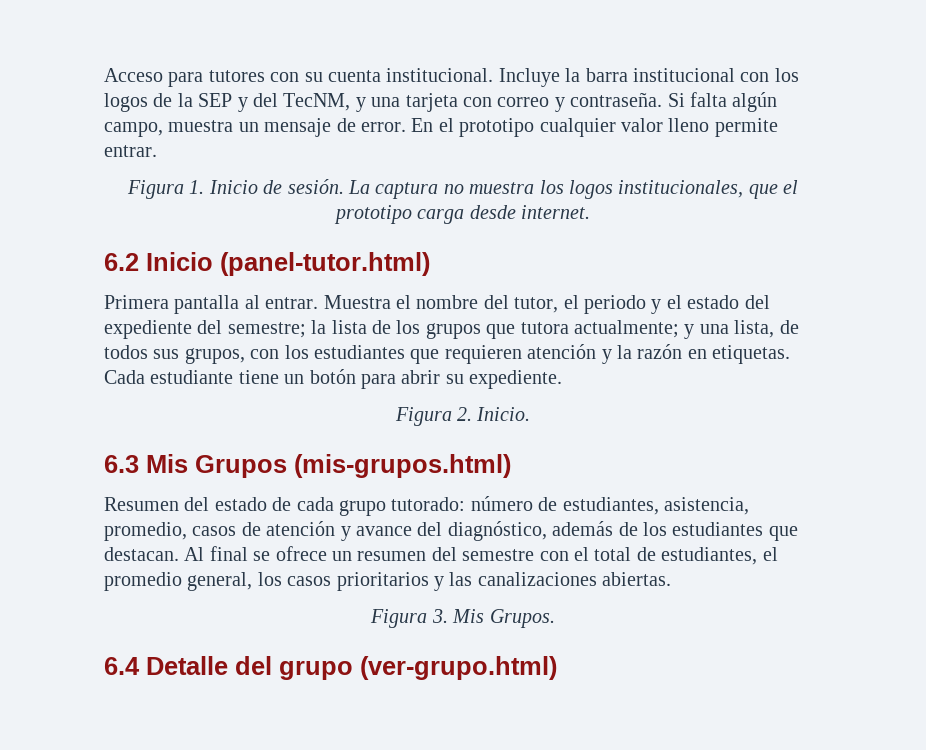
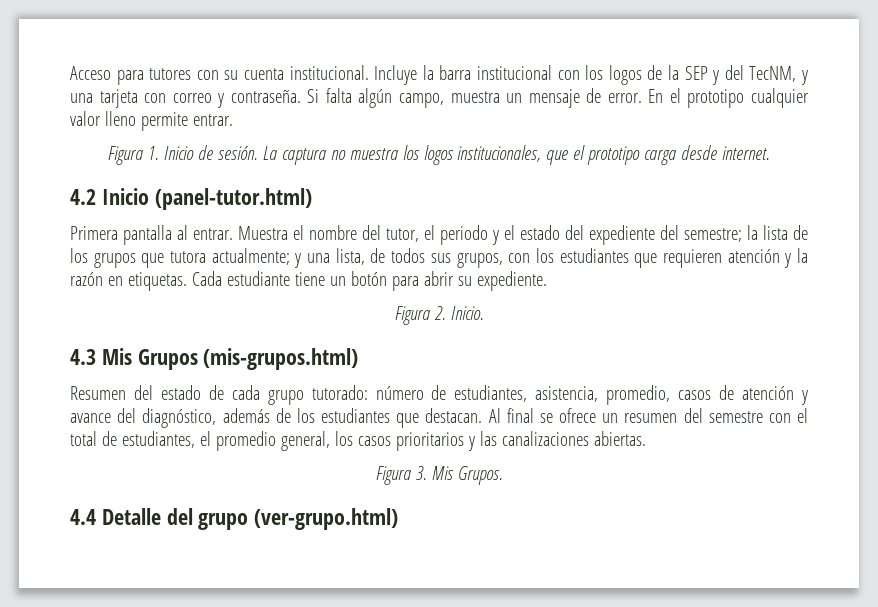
- 6.2 Inicio (panel-tutor.html)
+ 4.2 Inicio (panel-tutor.html)
- 6.3 Mis Grupos (mis-grupos.html)
+ 4.3 Mis Grupos (mis-grupos.html)
- 6.4 Detalle del grupo (ver-grupo.html)
+ 4.4 Detalle del grupo (ver-grupo.html)

